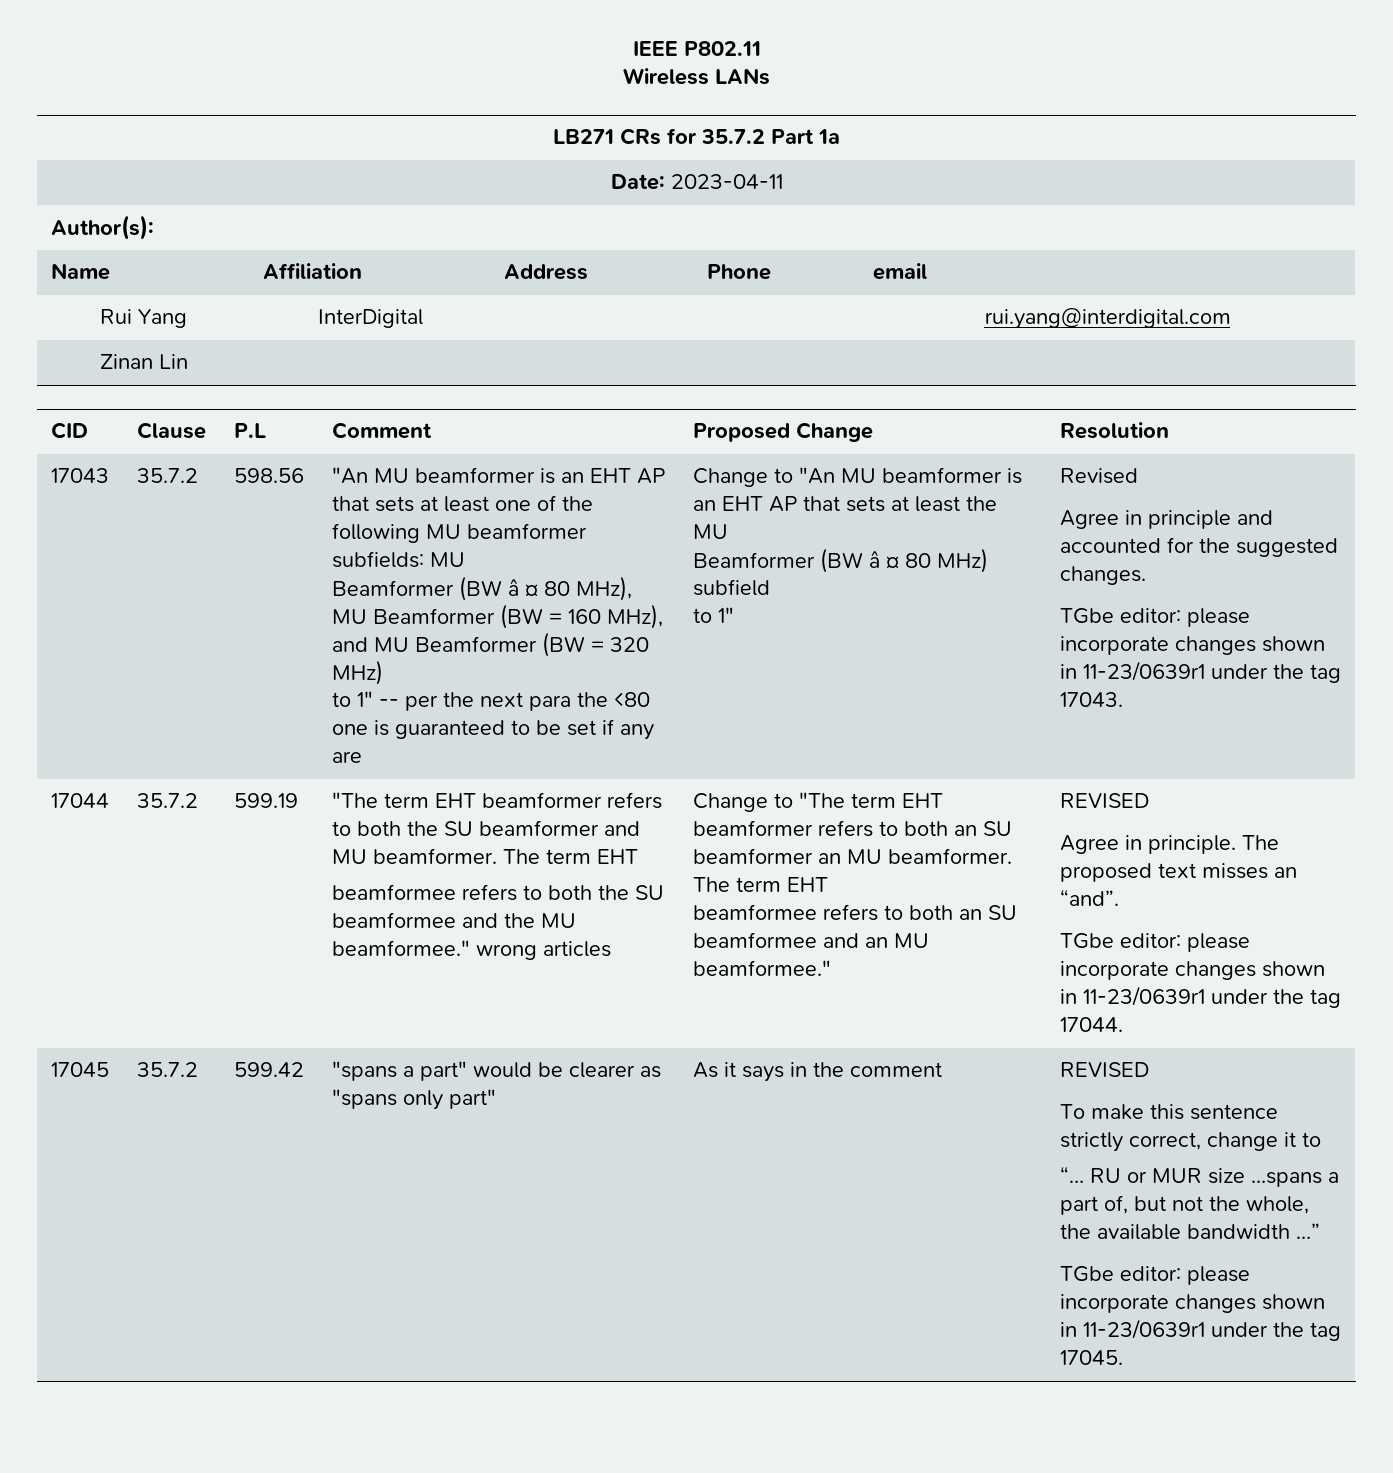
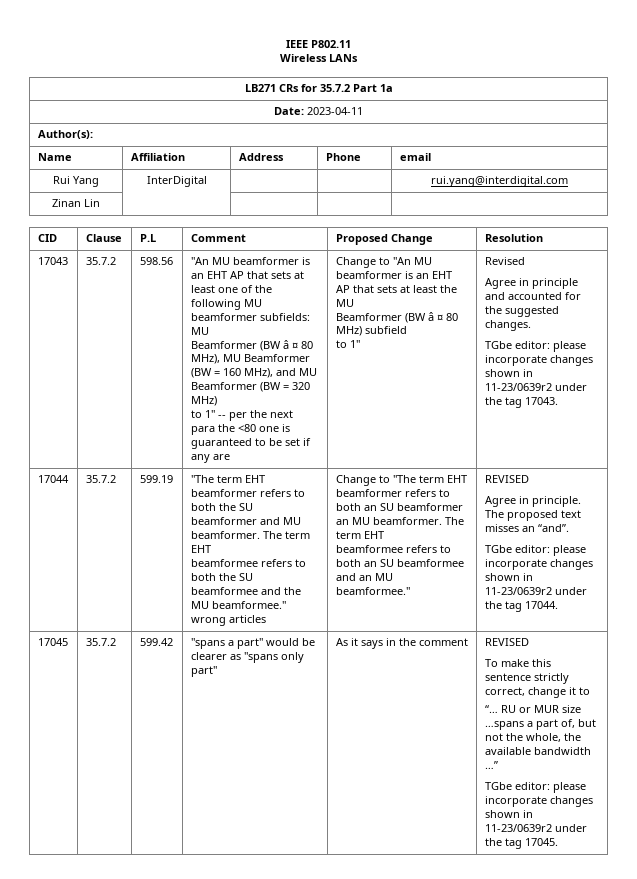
- TGbe editor: please incorporate changes shown in 11-23/0639r1 under the tag 17043.
+ TGbe editor: please incorporate changes shown in 11-23/0639r2 under the tag 17043.
- TGbe editor: please incorporate changes shown in 11-23/0639r1 under the tag 17044.
+ TGbe editor: please incorporate changes shown in 11-23/0639r2 under the tag 17044.
- TGbe editor: please incorporate changes shown in 11-23/0639r1 under the tag 17045.
+ TGbe editor: please incorporate changes shown in 11-23/0639r2 under the tag 17045.

